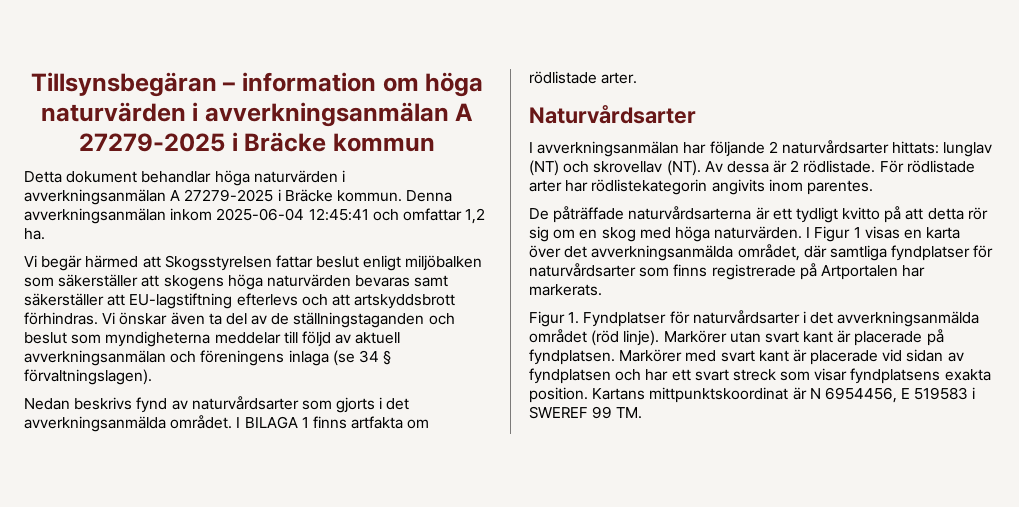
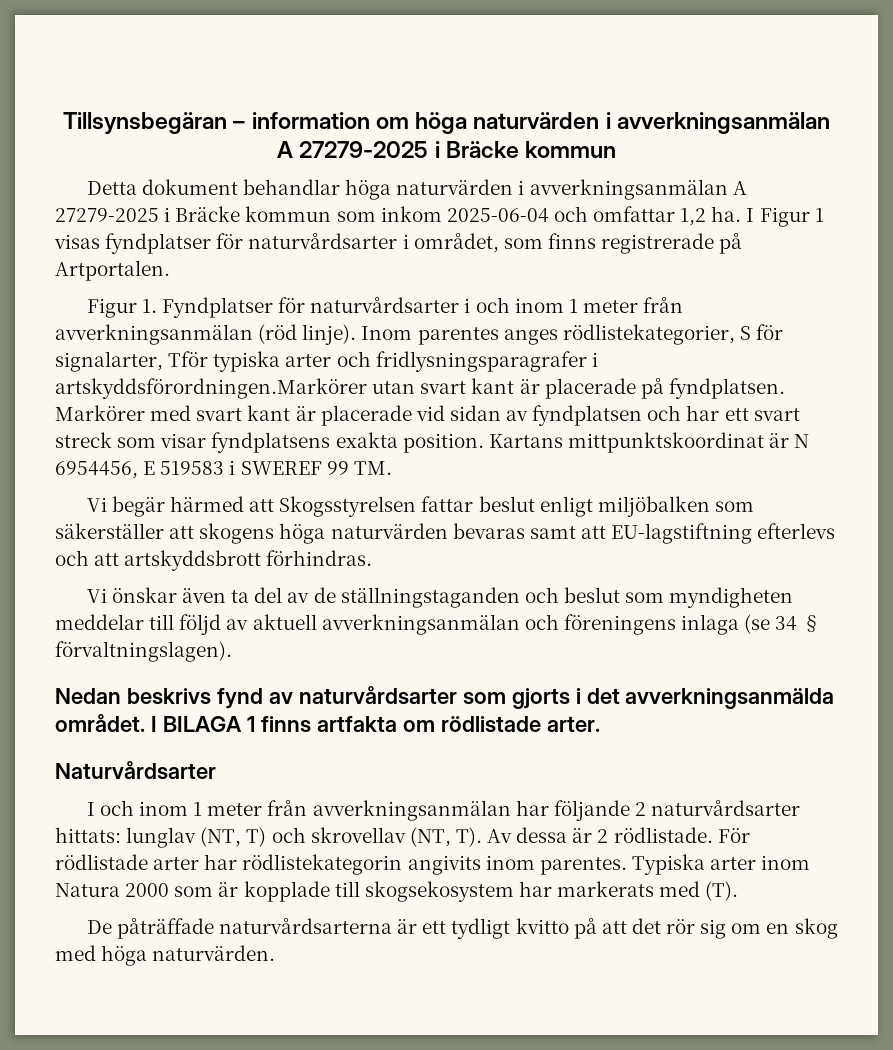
- Detta dokument behandlar höga naturvärden i avverkningsanmälan A 27279-2025 i Bräcke kommun. Denna avverkningsanmälan inkom 2025-06-04 12:45:41 och omfattar 1,2 ha.
- Vi begär härmed att Skogsstyrelsen fattar beslut enligt miljöbalken som säkerställer att skogens höga naturvärden bevaras samt säkerställer att EU-lagstiftning efterlevs och att artskyddsbrott förhindras. Vi önskar även ta del av de ställningstaganden och beslut som myndigheterna meddelar till följd av aktuell avverkningsanmälan och föreningens inlaga (se 34 § förvaltningslagen).
- Nedan beskrivs fynd av naturvårdsarter som gjorts i det avverkningsanmälda området. I BILAGA 1 finns artfakta om rödlistade arter.
- Naturvårdsarter
- I avverkningsanmälan har följande 2 naturvårdsarter hittats: lunglav (NT) och skrovellav (NT). Av dessa är 2 rödlistade. För rödlistade arter har rödlistekategorin angivits inom parentes.
- De påträffade naturvårdsarterna är ett tydligt kvitto på att detta rör sig om en skog med höga naturvärden. I Figur 1 visas en karta över det avverkningsanmälda området, där samtliga fyndplatser för naturvårdsarter som finns registrerade på Artportalen har markerats.
+ Detta dokument behandlar höga naturvärden i avverkningsanmälan A 27279-2025 i Bräcke kommun som inkom 2025-06-04 och omfattar 1,2 ha. I Figur 1 visas fyndplatser för naturvårdsarter i området, som finns registrerade på Artportalen.
- Figur 1. Fyndplatser för naturvårdsarter i det avverkningsanmälda området (röd linje). Markörer utan svart kant är placerade på fyndplatsen.
+ Figur 1. Fyndplatser för naturvårdsarter i och inom 1 meter från avverkningsanmälan (röd linje). Inom parentes anges rödlistekategorier, S för signalarter, Tför typiska arter och fridlysningsparagrafer i artskyddsförordningen.Markörer utan svart kant är placerade på fyndplatsen.
+ Vi begär härmed att Skogsstyrelsen fattar beslut enligt miljöbalken som säkerställer att skogens höga naturvärden bevaras samt att EU-lagstiftning efterlevs och att artskyddsbrott förhindras.
+ Vi önskar även ta del av de ställningstaganden och beslut som myndigheten meddelar till följd av aktuell avverkningsanmälan och föreningens inlaga (se 34 § förvaltningslagen).
+ Nedan beskrivs fynd av naturvårdsarter som gjorts i det avverkningsanmälda området. I BILAGA 1 finns artfakta om rödlistade arter.
+ Naturvårdsarter
+ I och inom 1 meter från avverkningsanmälan har följande 2 naturvårdsarter hittats: lunglav (NT, T) och skrovellav (NT, T). Av dessa är 2 rödlistade. För rödlistade arter har rödlistekategorin angivits inom parentes. Typiska arter inom Natura 2000 som är kopplade till skogsekosystem har markerats med (T).
+ De påträffade naturvårdsarterna är ett tydligt kvitto på att det rör sig om en skog med höga naturvärden.

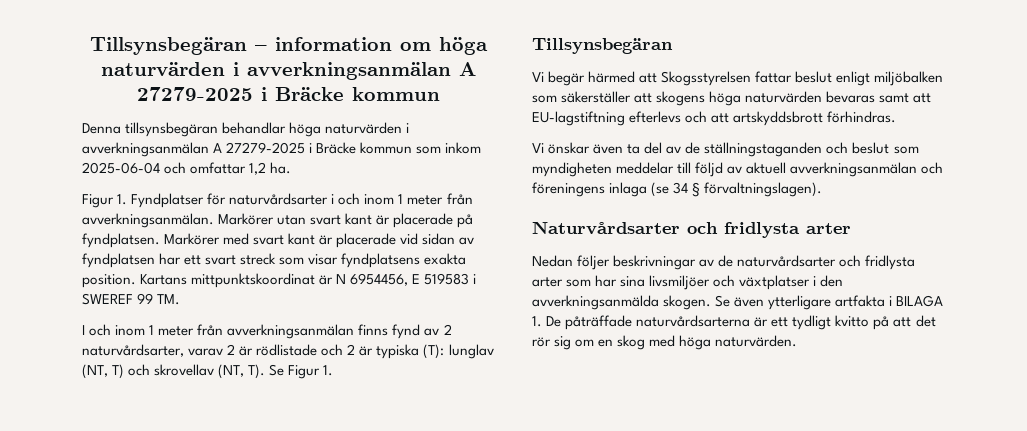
- Detta dokument behandlar höga naturvärden i avverkningsanmälan A 27279-2025 i Bräcke kommun som inkom 2025-06-04 och omfattar 1,2 ha. I Figur 1 visas fyndplatser för naturvårdsarter i området, som finns registrerade på Artportalen.
+ Denna tillsynsbegäran behandlar höga naturvärden i avverkningsanmälan A 27279-2025 i Bräcke kommun som inkom 2025-06-04 och omfattar 1,2 ha.
- Figur 1. Fyndplatser för naturvårdsarter i och inom 1 meter från avverkningsanmälan (röd linje). Inom parentes anges rödlistekategorier, S för signalarter, Tför typiska arter och fridlysningsparagrafer i artskyddsförordningen.Markörer utan svart kant är placerade på fyndplatsen.
+ Figur 1. Fyndplatser för naturvårdsarter i och inom 1 meter från avverkningsanmälan. Markörer utan svart kant är placerade på fyndplatsen.
- Markörer med svart kant är placerade vid sidan av fyndplatsen och har ett svart streck som visar fyndplatsens exakta position.
+ Markörer med svart kant är placerade vid sidan av fyndplatsen har ett svart streck som visar fyndplatsens exakta position.
+ I och inom 1 meter från avverkningsanmälan finns fynd av 2 naturvårdsarter, varav 2 är rödlistade och 2 är typiska (T): lunglav (NT, T) och skrovellav (NT, T). Se Figur 1.
+ Tillsynsbegäran
- Nedan beskrivs fynd av naturvårdsarter som gjorts i det avverkningsanmälda området. I BILAGA 1 finns artfakta om rödlistade arter.
- Naturvårdsarter
- I och inom 1 meter från avverkningsanmälan har följande 2 naturvårdsarter hittats: lunglav (NT, T) och skrovellav (NT, T). Av dessa är 2 rödlistade. För rödlistade arter har rödlistekategorin angivits inom parentes. Typiska arter inom Natura 2000 som är kopplade till skogsekosystem har markerats med (T).
- De påträffade naturvårdsarterna är ett tydligt kvitto på att det rör sig om en skog med höga naturvärden.
+ Naturvårdsarter och fridlysta arter
+ Nedan följer beskrivningar av de naturvårdsarter och fridlysta arter som har sina livsmiljöer och växtplatser i den avverkningsanmälda skogen. Se även ytterligare artfakta i BILAGA 1. De påträffade naturvårdsarterna är ett tydligt kvitto på att det rör sig om en skog med höga naturvärden.

